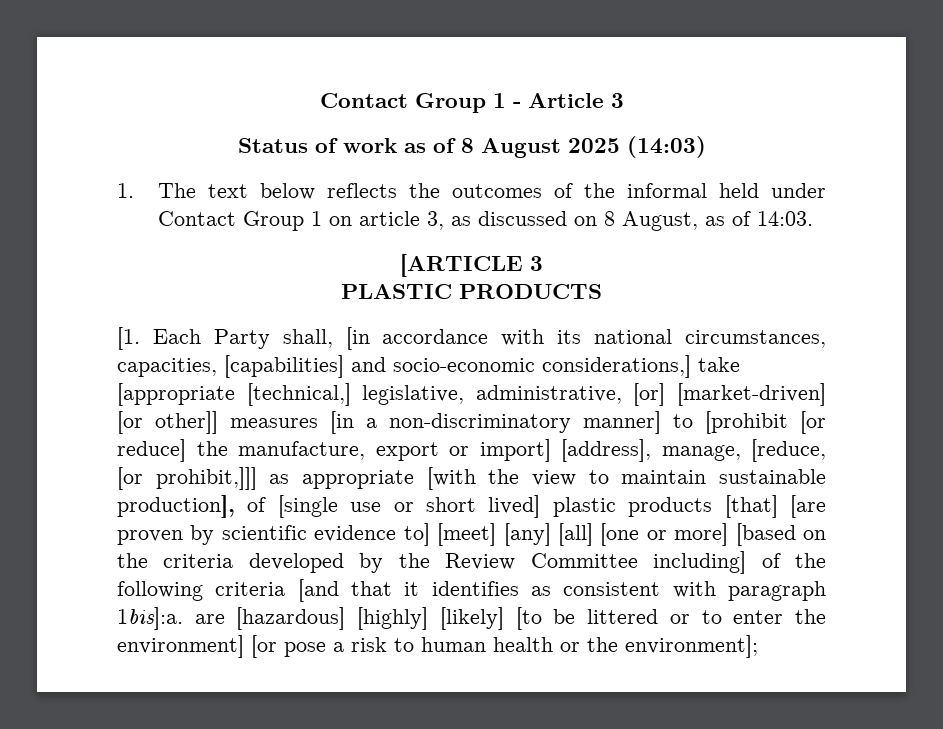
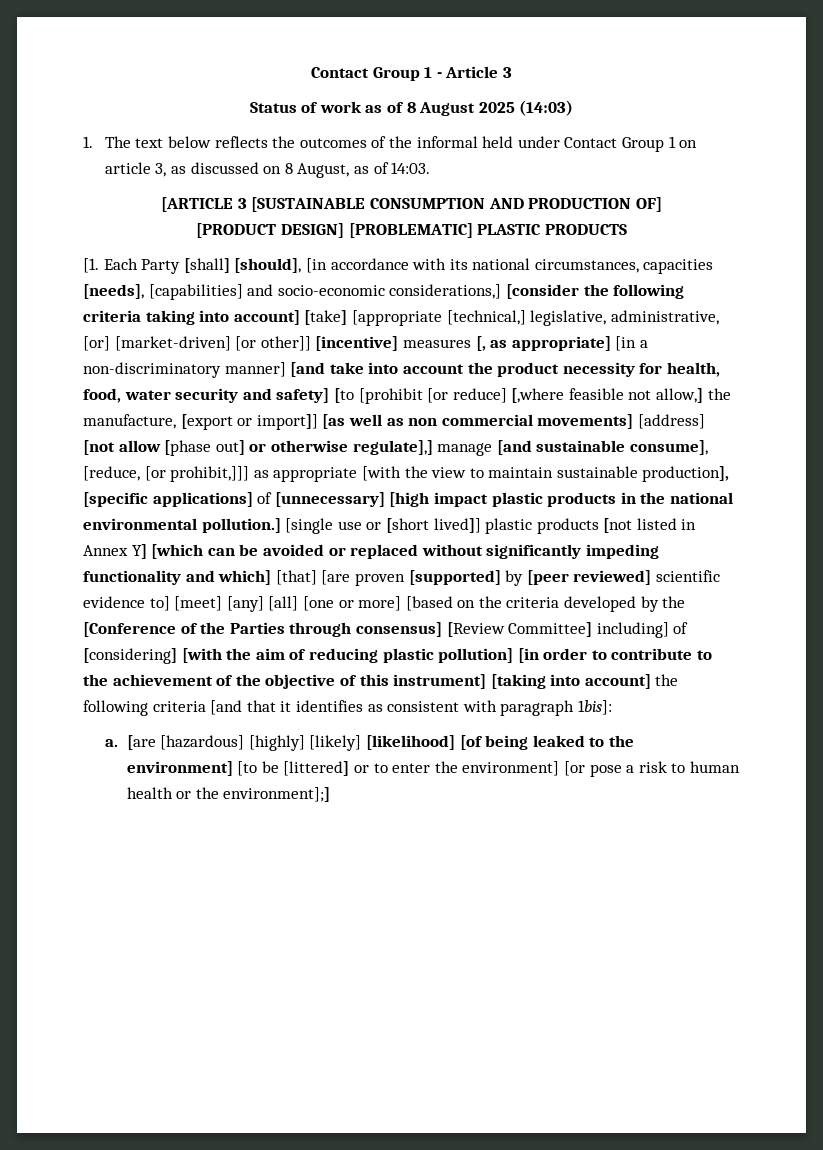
- [ARTICLE 3
- PLASTIC PRODUCTS
+ [ARTICLE 3 [SUSTAINABLE CONSUMPTION AND PRODUCTION OF]
+ [PRODUCT DESIGN] [PROBLEMATIC] PLASTIC PRODUCTS
- [1. Each Party shall, [in accordance with its national circumstances, capacities, [capabilities] and socio-economic considerations,] take [appropriate [technical,] legislative, administrative, [or] [market-driven] [or other]] measures [in a non-discriminatory manner] to [prohibit [or reduce] the manufacture, export or import] [address], manage, [reduce, [or prohibit,]]] as appropriate [with the view to maintain sustainable production], of [single use or short lived] plastic products [that] [are proven by scientific evidence to] [meet] [any] [all] [one or more] [based on the criteria developed by the Review Committee including] of the following criteria [and that it identifies as consistent with paragraph 1bis]:a. are [hazardous] [highly] [likely] [to be littered or to enter the environment] [or pose a risk to human health or the environment];
+ [1. Each Party [shall] [should], [in accordance with its national circumstances, capacities [needs], [capabilities] and socio-economic considerations,] [consider the following criteria taking into account] [take] [appropriate [technical,] legislative, administrative, [or] [market-driven] [or other]] [incentive] measures [, as appropriate] [in a non-discriminatory manner] [and take into account the product necessity for health, food, water security and safety] [to [prohibit [or reduce] [,where feasible not allow,] the manufacture, [export or import]] [as well as non commercial movements] [address] [not allow [phase out] or otherwise regulate],] manage [and sustainable consume], [reduce, [or prohibit,]]] as appropriate [with the view to maintain sustainable production], [specific applications] of [unnecessary] [high impact plastic products in the national environmental pollution.] [single use or [short lived]] plastic products [not listed in Annex Y] [which can be avoided or replaced without significantly impeding functionality and which] [that] [are proven [supported] by [peer reviewed] scientific evidence to] [meet] [any] [all] [one or more] [based on the criteria developed by the [Conference of the Parties through consensus] [Review Committee] including] of [considering] [with the aim of reducing plastic pollution] [in order to contribute to the achievement of the objective of this instrument] [taking into account] the following criteria [and that it identifies as consistent with paragraph 1bis]:
+ a. [are [hazardous] [highly] [likely] [likelihood] [of being leaked to the environment] [to be [littered] or to enter the environment] [or pose a risk to human health or the environment];]

